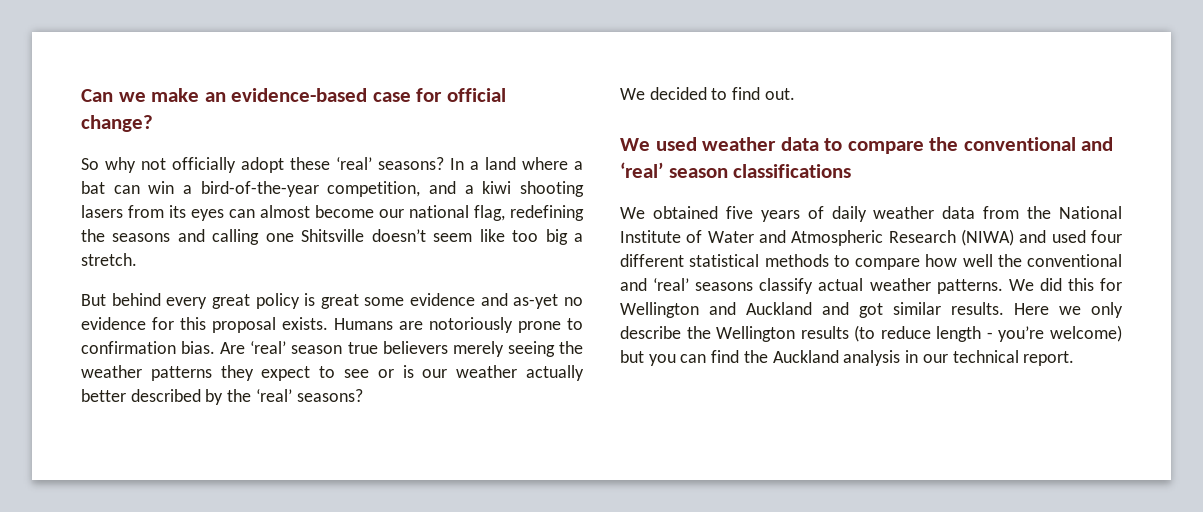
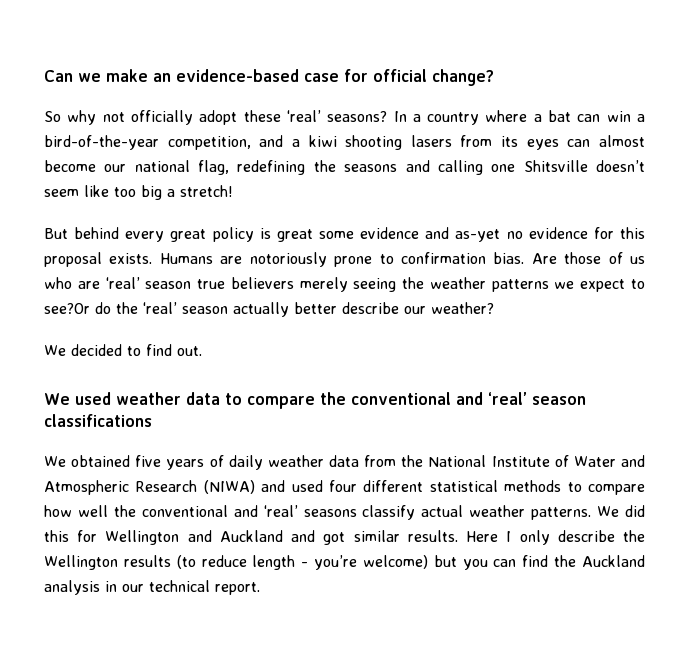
- In a land where a bat can win a bird-of-the-year competition, and a kiwi shooting lasers from its eyes can almost become our national flag, redefining the seasons and calling one Shitsville doesn’t seem like too big a stretch.
+ In a country where a bat can win a bird-of-the-year competition, and a kiwi shooting lasers from its eyes can almost become our national flag, redefining the seasons and calling one Shitsville doesn’t seem like too big a stretch!
- Are ‘real’ season true believers merely seeing the weather patterns they expect to see or is our weather actually better described by the ‘real’ seasons?
+ Are those of us who are ‘real’ season true believers merely seeing the weather patterns we expect to see?Or do the ‘real’ season actually better describe our weather?
- Here we only describe the Wellington results (to reduce length - you’re welcome) but you can find the Auckland analysis in our technical report.
+ Here I only describe the Wellington results (to reduce length - you’re welcome) but you can find the Auckland analysis in our technical report.

